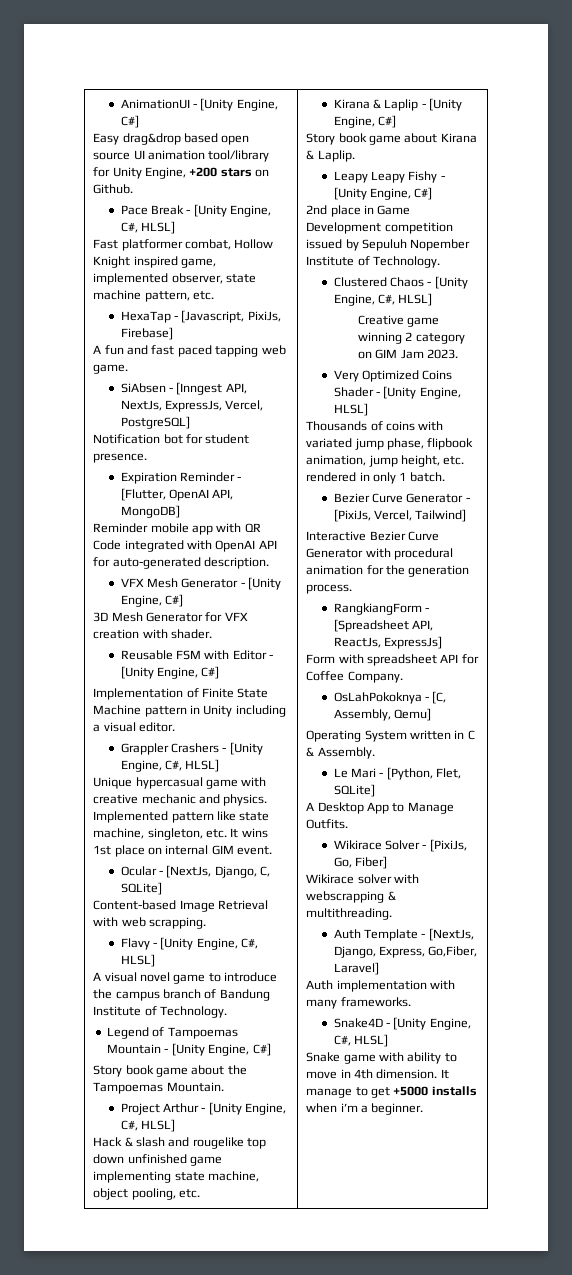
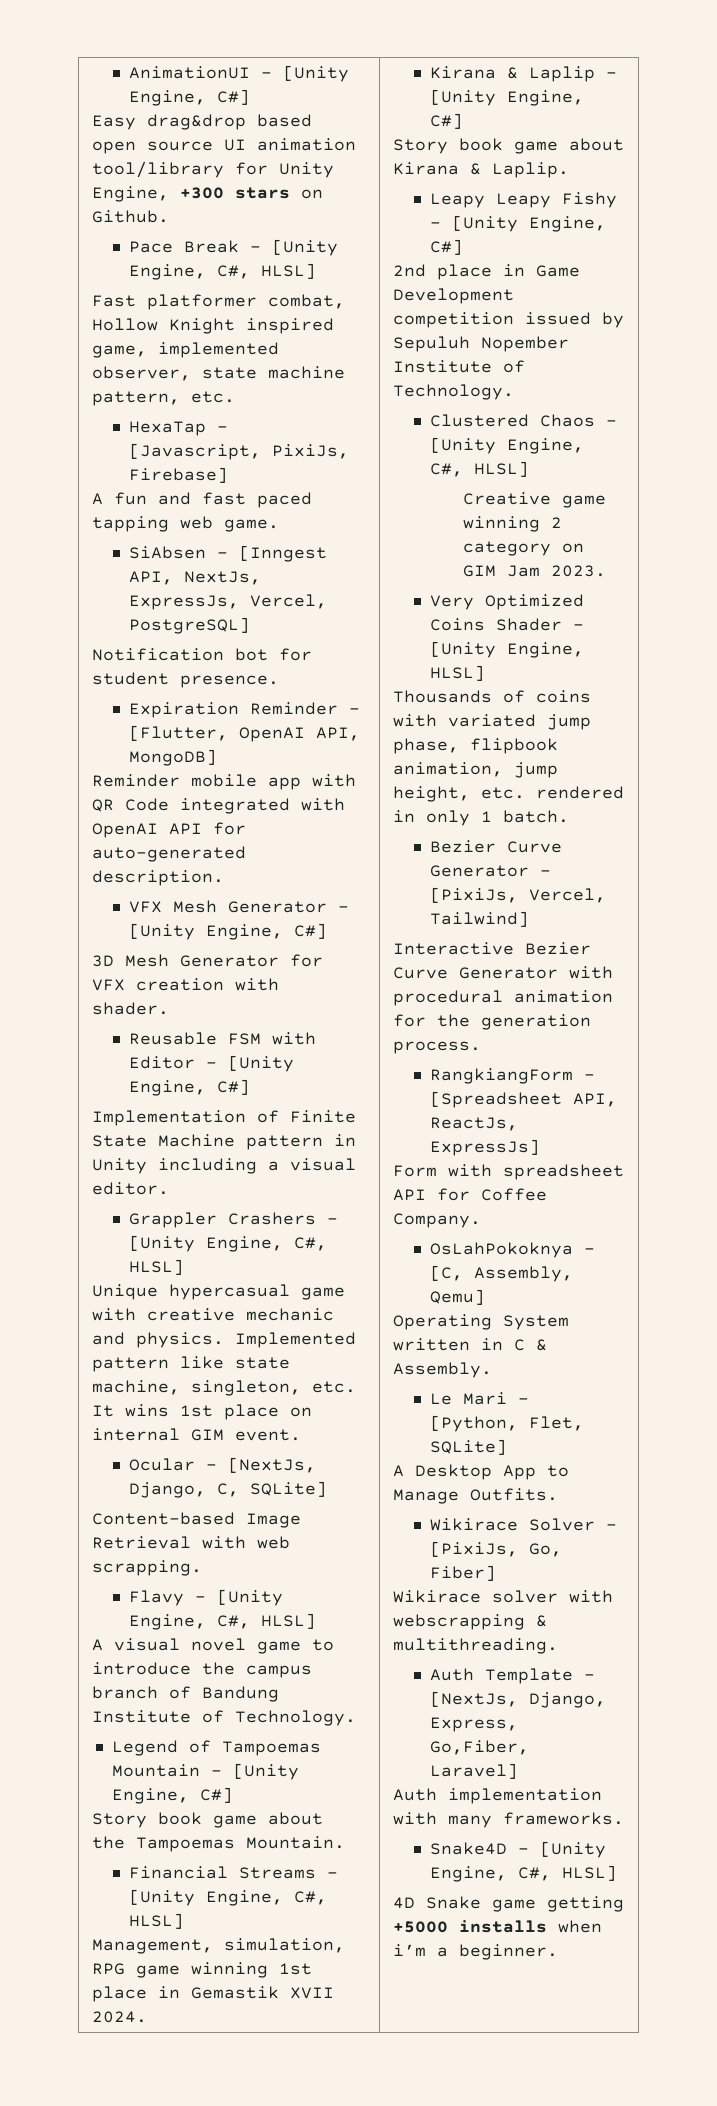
- Easy drag&drop based open source UI animation tool/library for Unity Engine, +200 stars on Github.
+ Easy drag&drop based open source UI animation tool/library for Unity Engine, +300 stars on Github.
- Project Arthur - [Unity Engine, C#, HLSL]
- Hack & slash and rougelike top down unfinished game implementing state machine, object pooling, etc.
+ Financial Streams - [Unity Engine, C#, HLSL]
+ Management, simulation, RPG game winning 1st place in Gemastik XVII 2024.
- Snake game with ability to move in 4th dimension. It manage to get +5000 installs when i’m a beginner.
+ 4D Snake game getting +5000 installs when i’m a beginner.

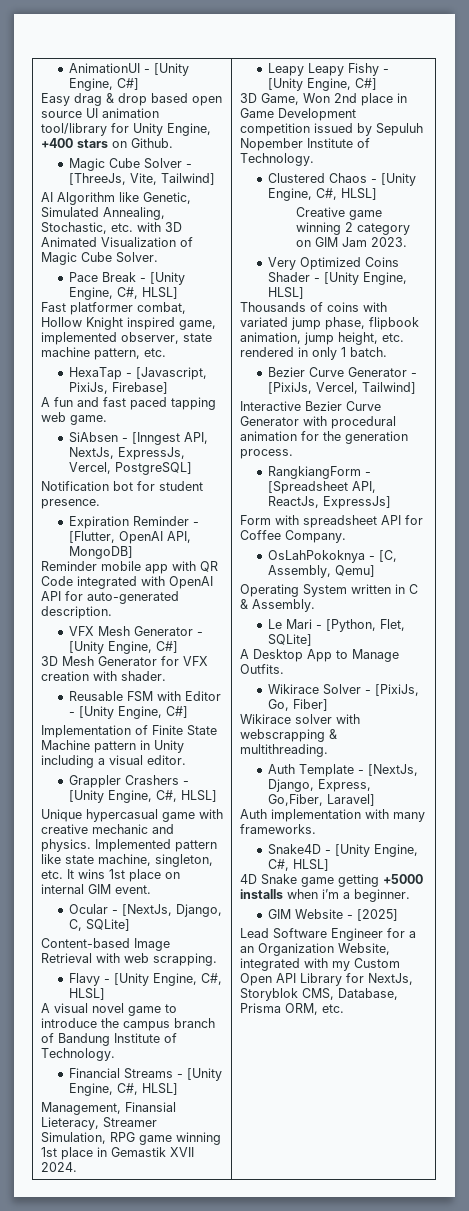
- Easy drag&drop based open source UI animation tool/library for Unity Engine, +300 stars on Github.
+ Easy drag & drop based open source UI animation tool/library for Unity Engine, +400 stars on Github.
+ Magic Cube Solver - [ThreeJs, Vite, Tailwind]
+ AI Algorithm like Genetic, Simulated Annealing, Stochastic, etc. with 3D Animated Visualization of Magic Cube Solver.
- Legend of Tampoemas Mountain - [Unity Engine, C#]
- Story book game about the Tampoemas Mountain.
- Management, simulation, RPG game winning 1st place in Gemastik XVII 2024.
+ Management, Finansial Lieteracy, Streamer Simulation, RPG game winning 1st place in Gemastik XVII 2024.
- Kirana & Laplip - [Unity Engine, C#]
- Story book game about Kirana & Laplip.
- 2nd place in Game Development competition issued by Sepuluh Nopember Institute of Technology.
+ 3D Game, Won 2nd place in Game Development competition issued by Sepuluh Nopember Institute of Technology.
+ GIM Website - [2025]
+ Lead Software Engineer for a an Organization Website, integrated with my Custom Open API Library for NextJs, Storyblok CMS, Database, Prisma ORM, etc.

